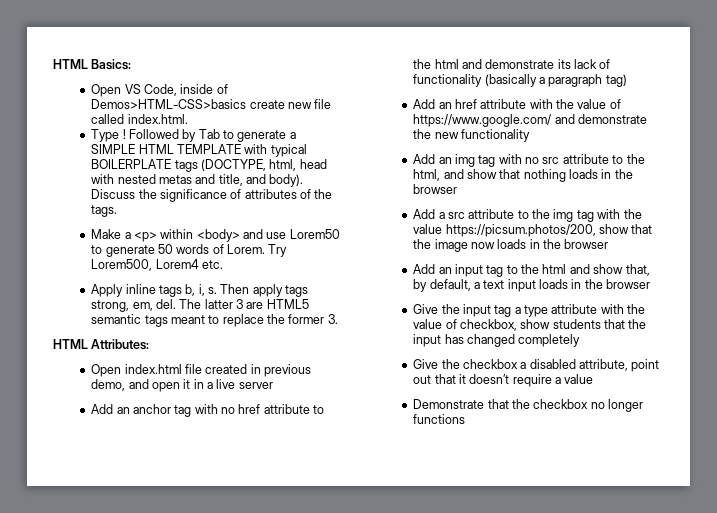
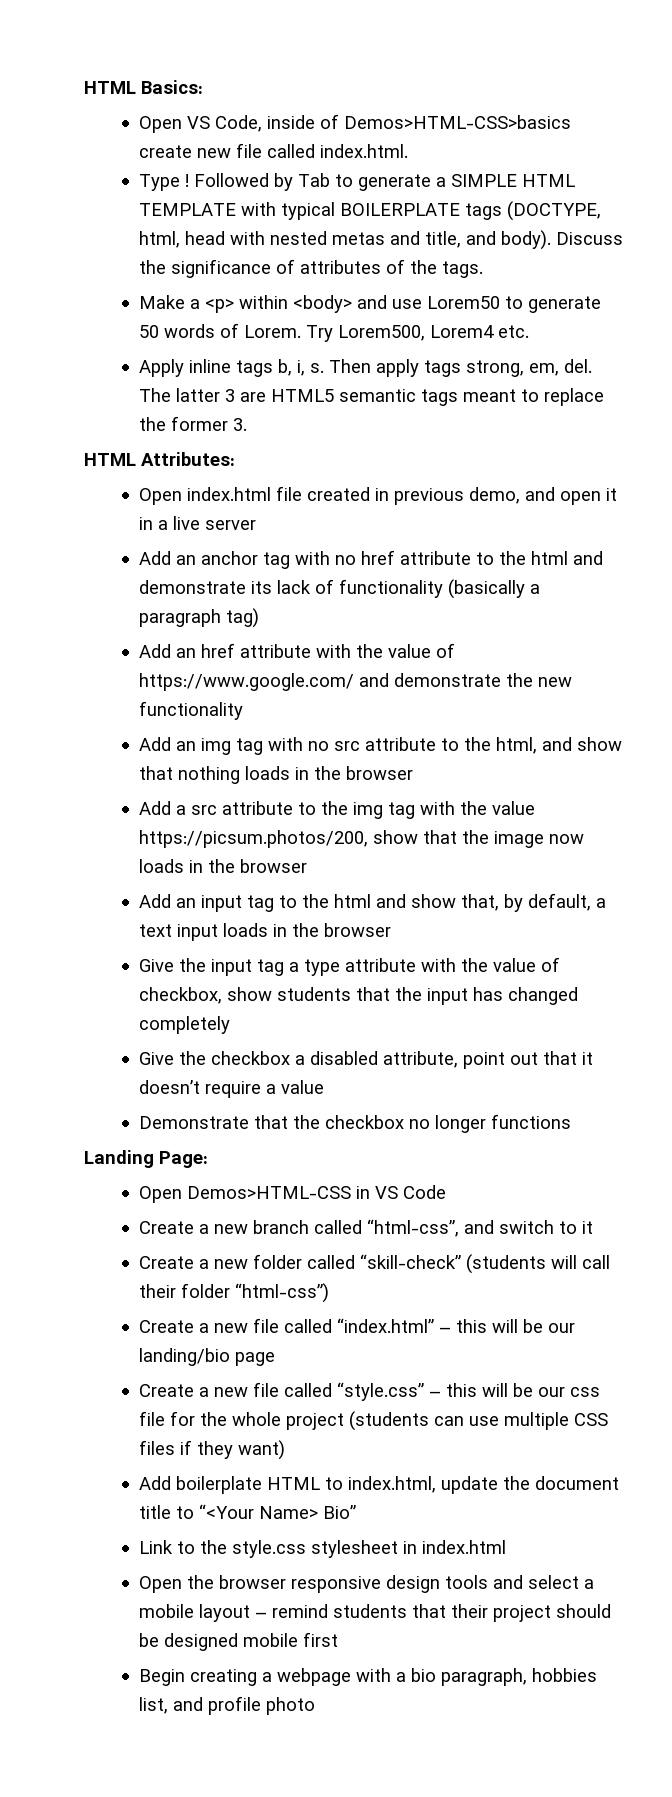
+ Landing Page:
+ Open Demos>HTML-CSS in VS Code
+ Create a new branch called “html-css”, and switch to it
+ Create a new folder called “skill-check” (students will call their folder “html-css”)
+ Create a new file called “index.html” – this will be our landing/bio page
+ Create a new file called “style.css” – this will be our css file for the whole project (students can use multiple CSS files if they want)
+ Add boilerplate HTML to index.html, update the document title to “<Your Name> Bio”
+ Link to the style.css stylesheet in index.html
+ Open the browser responsive design tools and select a mobile layout – remind students that their project should be designed mobile first
+ Begin creating a webpage with a bio paragraph, hobbies list, and profile photo

